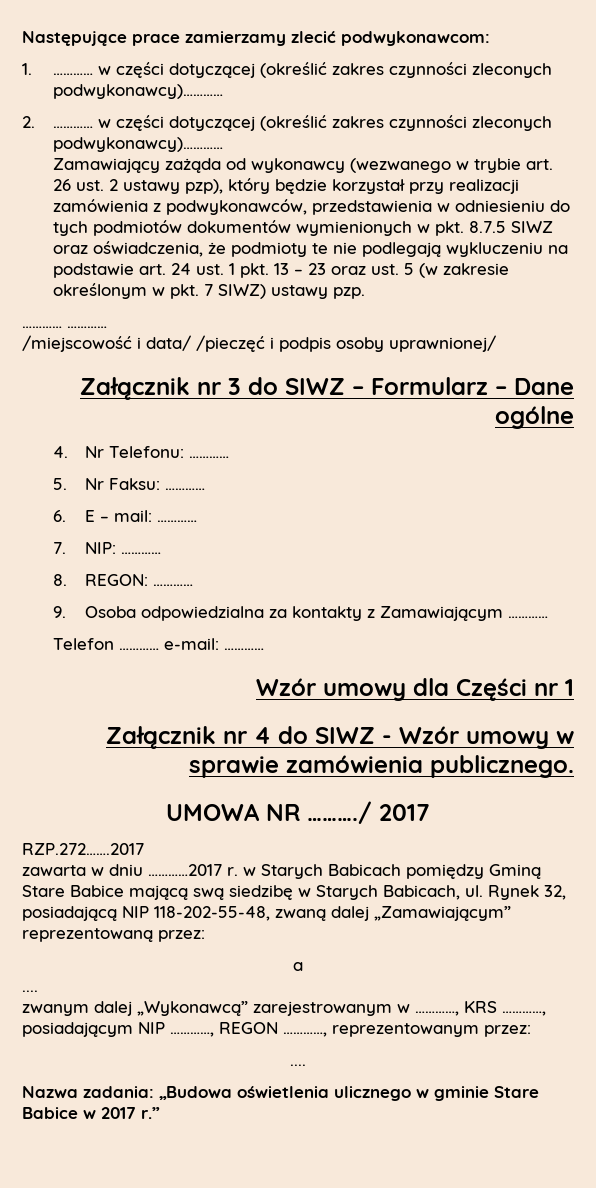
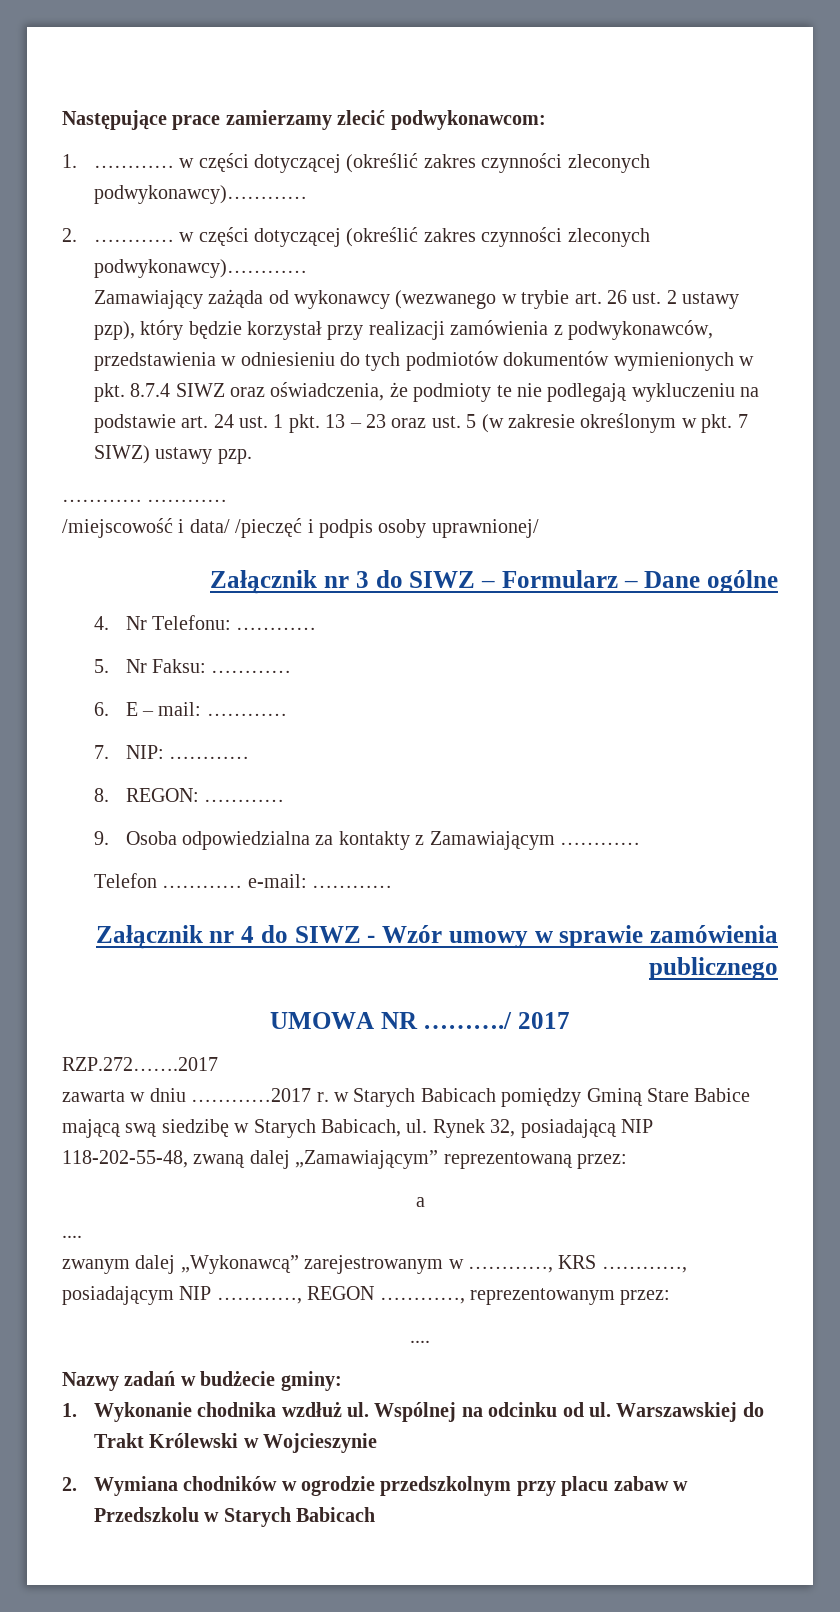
- Zamawiający zażąda od wykonawcy (wezwanego w trybie art. 26 ust. 2 ustawy pzp), który będzie korzystał przy realizacji zamówienia z podwykonawców, przedstawienia w odniesieniu do tych podmiotów dokumentów wymienionych w pkt. 8.7.5 SIWZ oraz oświadczenia, że podmioty te nie podlegają wykluczeniu na podstawie art. 24 ust. 1 pkt. 13 – 23 oraz ust. 5 (w zakresie określonym w pkt. 7 SIWZ) ustawy pzp.
+ Zamawiający zażąda od wykonawcy (wezwanego w trybie art. 26 ust. 2 ustawy pzp), który będzie korzystał przy realizacji zamówienia z podwykonawców, przedstawienia w odniesieniu do tych podmiotów dokumentów wymienionych w pkt. 8.7.4 SIWZ oraz oświadczenia, że podmioty te nie podlegają wykluczeniu na podstawie art. 24 ust. 1 pkt. 13 – 23 oraz ust. 5 (w zakresie określonym w pkt. 7 SIWZ) ustawy pzp.
- Wzór umowy dla Części nr 1
- Załącznik nr 4 do SIWZ - Wzór umowy w sprawie zamówienia publicznego.
+ Załącznik nr 4 do SIWZ - Wzór umowy w sprawie zamówienia publicznego
- Nazwa zadania: „Budowa oświetlenia ulicznego w gminie Stare Babice w 2017 r.”
+ Nazwy zadań w budżecie gminy:
+ 1. Wykonanie chodnika wzdłuż ul. Wspólnej na odcinku od ul. Warszawskiej do Trakt Królewski w Wojcieszynie
+ 2. Wymiana chodników w ogrodzie przedszkolnym przy placu zabaw w Przedszkolu w Starych Babicach

